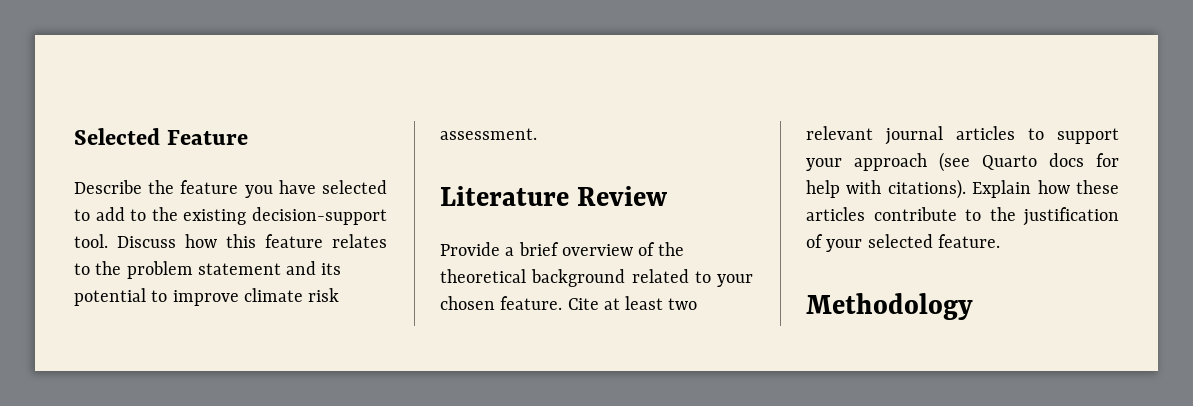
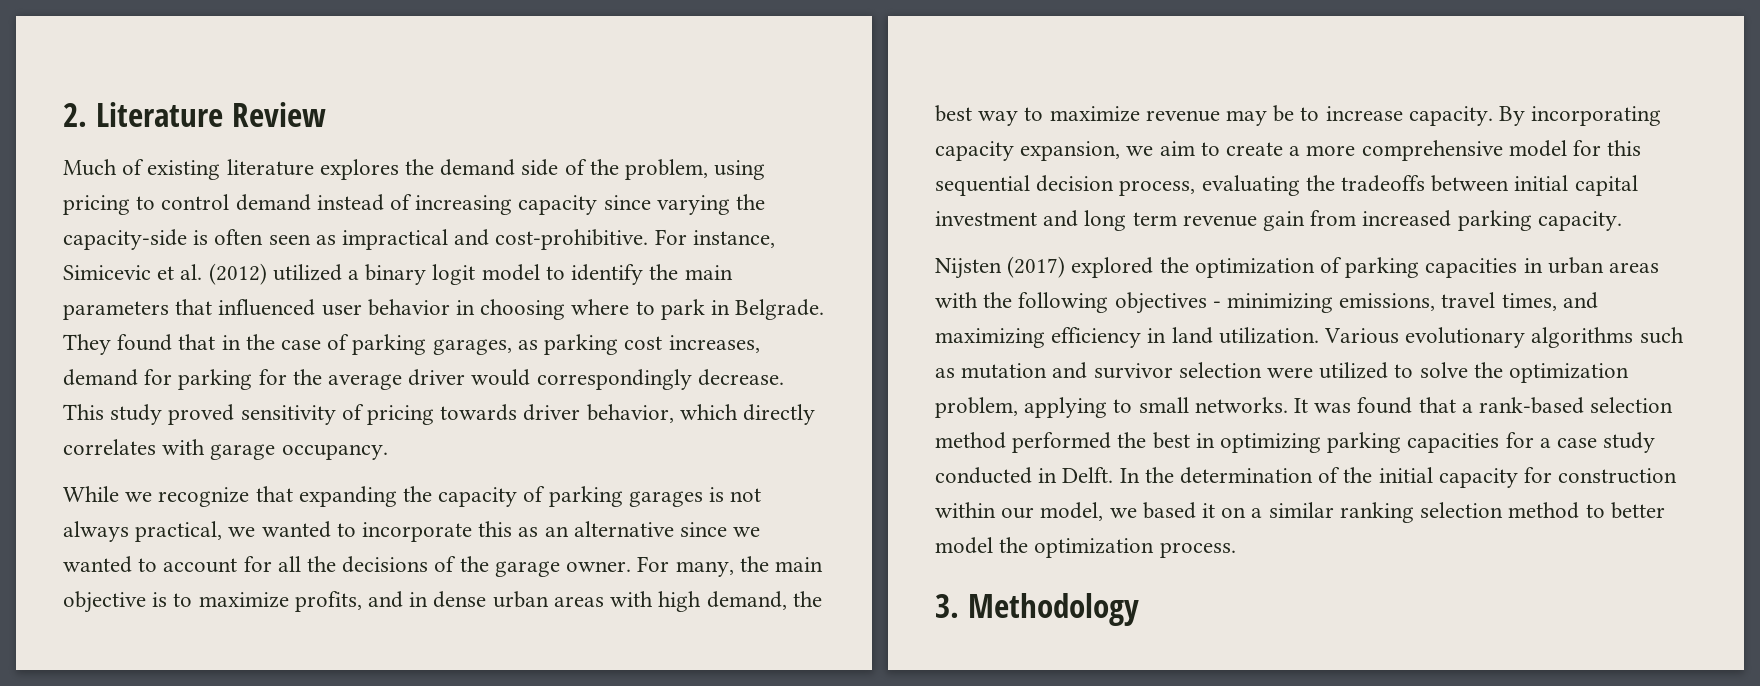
- Selected Feature
- Describe the feature you have selected to add to the existing decision-support tool. Discuss how this feature relates to the problem statement and its potential to improve climate risk assessment.
- Literature Review
- Provide a brief overview of the theoretical background related to your chosen feature. Cite at least two relevant journal articles to support your approach (see Quarto docs for help with citations). Explain how these articles contribute to the justification of your selected feature.
- Methodology
+ 2. Literature Review
+ Much of existing literature explores the demand side of the problem, using pricing to control demand instead of increasing capacity since varying the capacity-side is often seen as impractical and cost-prohibitive. For instance, Simicevic et al. (2012) utilized a binary logit model to identify the main parameters that influenced user behavior in choosing where to park in Belgrade. They found that in the case of parking garages, as parking cost increases, demand for parking for the average driver would correspondingly decrease. This study proved sensitivity of pricing towards driver behavior, which directly correlates with garage occupancy.
+ While we recognize that expanding the capacity of parking garages is not always practical, we wanted to incorporate this as an alternative since we wanted to account for all the decisions of the garage owner. For many, the main objective is to maximize profits, and in dense urban areas with high demand, the best way to maximize revenue may be to increase capacity. By incorporating capacity expansion, we aim to create a more comprehensive model for this sequential decision process, evaluating the tradeoffs between initial capital investment and long term revenue gain from increased parking capacity.
+ Nijsten (2017) explored the optimization of parking capacities in urban areas with the following objectives - minimizing emissions, travel times, and maximizing efficiency in land utilization. Various evolutionary algorithms such as mutation and survivor selection were utilized to solve the optimization problem, applying to small networks. It was found that a rank-based selection method performed the best in optimizing parking capacities for a case study conducted in Delft. In the determination of the initial capacity for construction within our model, we based it on a similar ranking selection method to better model the optimization process.
+ 3. Methodology

